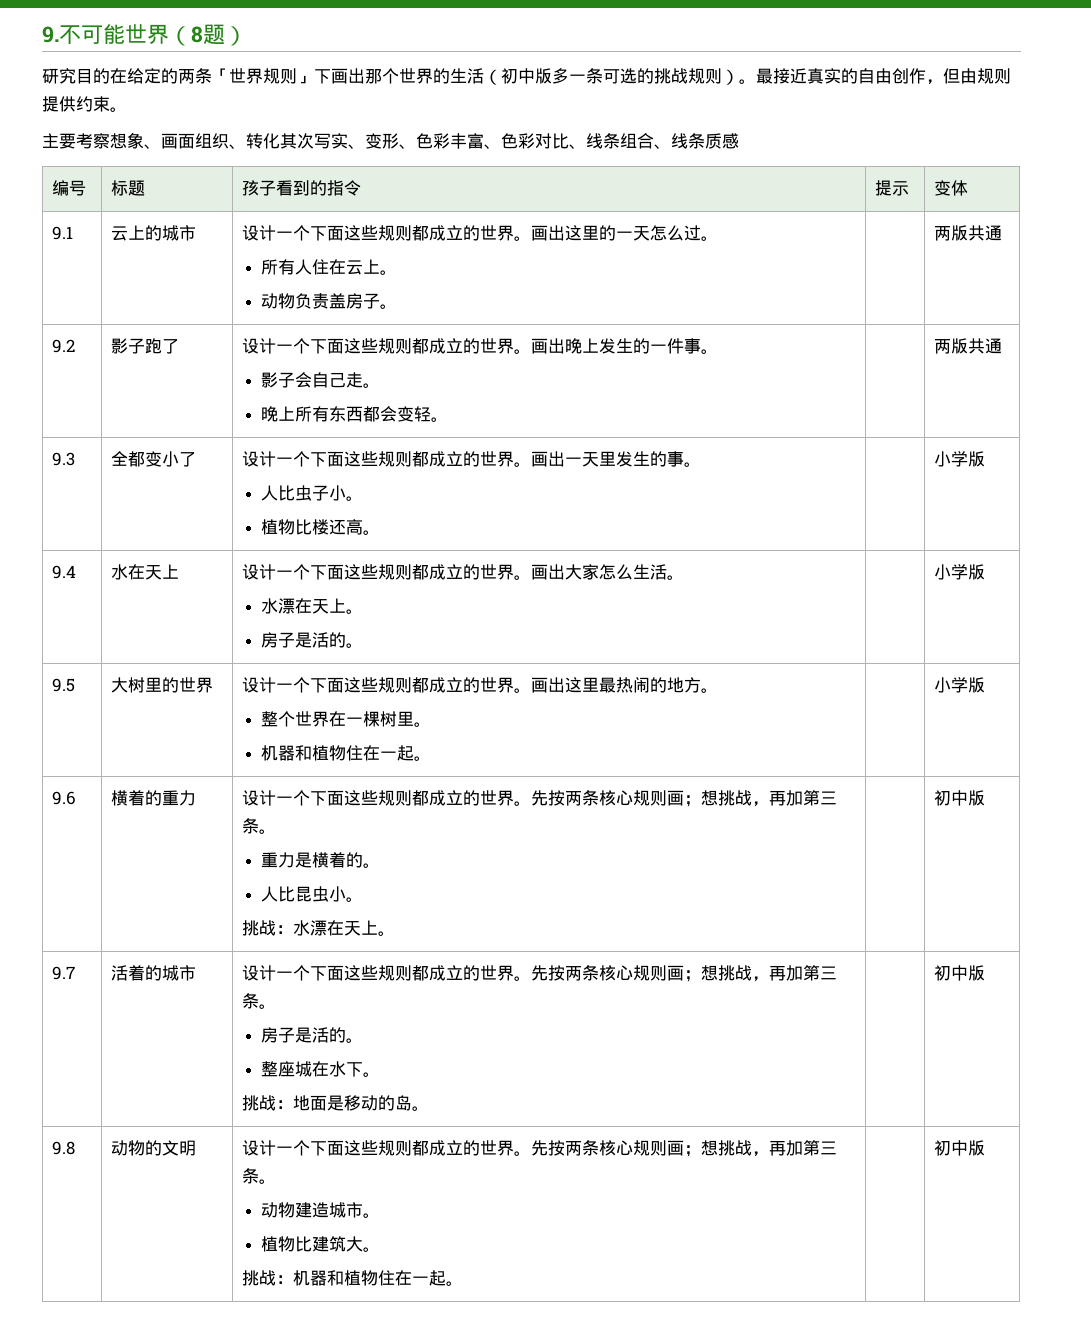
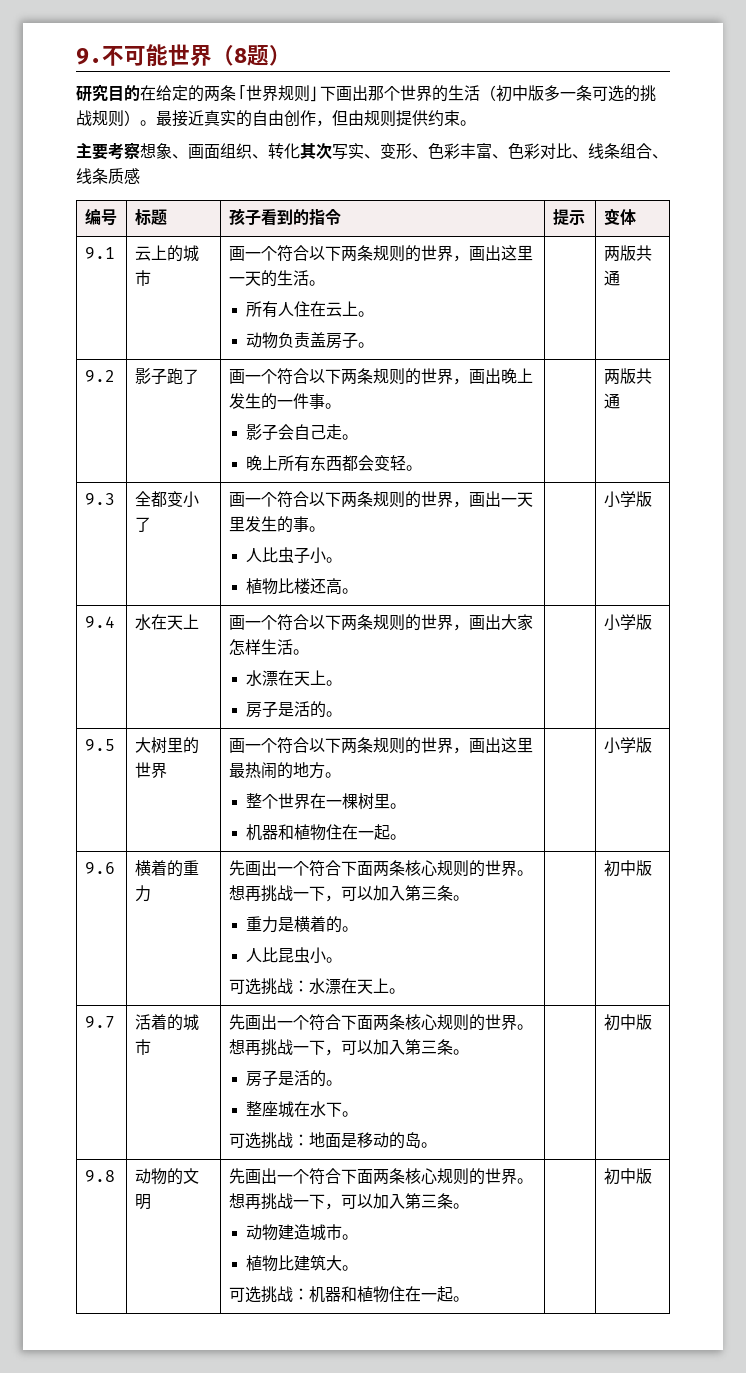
- 9.1 | 云上的城市 | 设计一个下面这些规则都成立的世界。画出这里的一天怎么过。
+ 9.1 | 云上的城市 | 画一个符合以下两条规则的世界，画出这里一天的生活。
- 9.2 | 影子跑了 | 设计一个下面这些规则都成立的世界。画出晚上发生的一件事。
+ 9.2 | 影子跑了 | 画一个符合以下两条规则的世界，画出晚上发生的一件事。
- 9.3 | 全都变小了 | 设计一个下面这些规则都成立的世界。画出一天里发生的事。
+ 9.3 | 全都变小了 | 画一个符合以下两条规则的世界，画出一天里发生的事。
- 9.4 | 水在天上 | 设计一个下面这些规则都成立的世界。画出大家怎么生活。
+ 9.4 | 水在天上 | 画一个符合以下两条规则的世界，画出大家怎样生活。
- 9.5 | 大树里的世界 | 设计一个下面这些规则都成立的世界。画出这里最热闹的地方。
+ 9.5 | 大树里的世界 | 画一个符合以下两条规则的世界，画出这里最热闹的地方。
- 9.6 | 横着的重力 | 设计一个下面这些规则都成立的世界。先按两条核心规则画；想挑战，再加第三条。
+ 9.6 | 横着的重力 | 先画出一个符合下面两条核心规则的世界。想再挑战一下，可以加入第三条。
  重力是横着的。
  人比昆虫小。
- 挑战：水漂在天上。 | | 初中版
+ 可选挑战：水漂在天上。 | | 初中版
- 9.7 | 活着的城市 | 设计一个下面这些规则都成立的世界。先按两条核心规则画；想挑战，再加第三条。
+ 9.7 | 活着的城市 | 先画出一个符合下面两条核心规则的世界。想再挑战一下，可以加入第三条。
  房子是活的。
  整座城在水下。
- 挑战：地面是移动的岛。 | | 初中版
+ 可选挑战：地面是移动的岛。 | | 初中版
- 9.8 | 动物的文明 | 设计一个下面这些规则都成立的世界。先按两条核心规则画；想挑战，再加第三条。
+ 9.8 | 动物的文明 | 先画出一个符合下面两条核心规则的世界。想再挑战一下，可以加入第三条。
  动物建造城市。
  植物比建筑大。
- 挑战：机器和植物住在一起。 | | 初中版
+ 可选挑战：机器和植物住在一起。 | | 初中版

